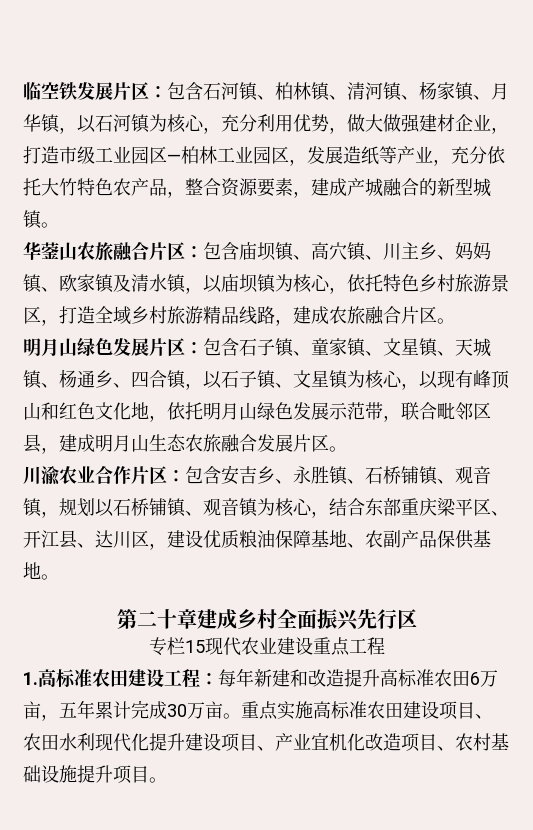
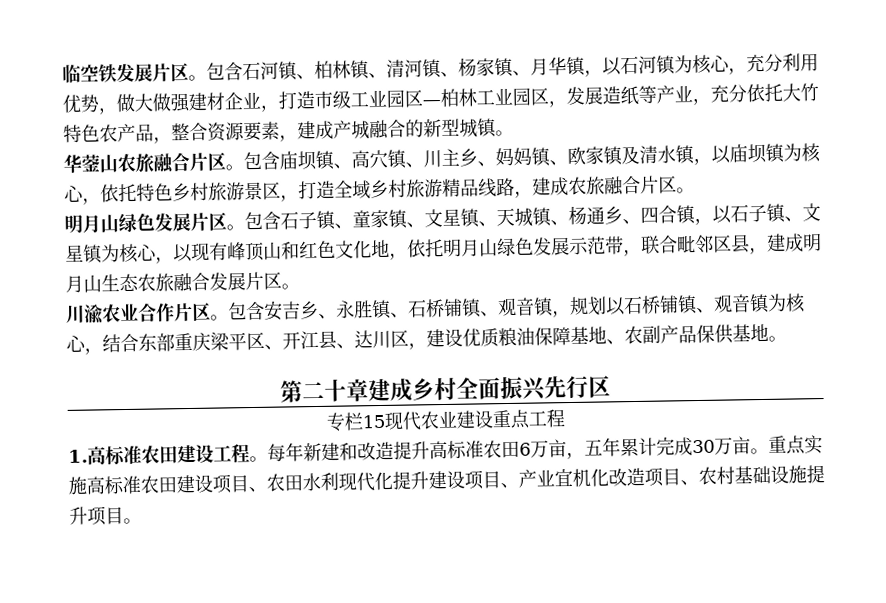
- 临空铁发展片区：包含石河镇、柏林镇、清河镇、杨家镇、月华镇，以石河镇为核心，充分利用优势，做大做强建材企业，打造市级工业园区—柏林工业园区，发展造纸等产业，充分依托大竹特色农产品，整合资源要素，建成产城融合的新型城镇。
+ 临空铁发展片区。包含石河镇、柏林镇、清河镇、杨家镇、月华镇，以石河镇为核心，充分利用优势，做大做强建材企业，打造市级工业园区—柏林工业园区，发展造纸等产业，充分依托大竹特色农产品，整合资源要素，建成产城融合的新型城镇。
- 华蓥山农旅融合片区：包含庙坝镇、高穴镇、川主乡、妈妈镇、欧家镇及清水镇，以庙坝镇为核心，依托特色乡村旅游景区，打造全域乡村旅游精品线路，建成农旅融合片区。
+ 华蓥山农旅融合片区。包含庙坝镇、高穴镇、川主乡、妈妈镇、欧家镇及清水镇，以庙坝镇为核心，依托特色乡村旅游景区，打造全域乡村旅游精品线路，建成农旅融合片区。
- 明月山绿色发展片区：包含石子镇、童家镇、文星镇、天城镇、杨通乡、四合镇，以石子镇、文星镇为核心，以现有峰顶山和红色文化地，依托明月山绿色发展示范带，联合毗邻区县，建成明月山生态农旅融合发展片区。
+ 明月山绿色发展片区。包含石子镇、童家镇、文星镇、天城镇、杨通乡、四合镇，以石子镇、文星镇为核心，以现有峰顶山和红色文化地，依托明月山绿色发展示范带，联合毗邻区县，建成明月山生态农旅融合发展片区。
- 川渝农业合作片区：包含安吉乡、永胜镇、石桥铺镇、观音镇，规划以石桥铺镇、观音镇为核心，结合东部重庆梁平区、开江县、达川区，建设优质粮油保障基地、农副产品保供基地。
+ 川渝农业合作片区。包含安吉乡、永胜镇、石桥铺镇、观音镇，规划以石桥铺镇、观音镇为核心，结合东部重庆梁平区、开江县、达川区，建设优质粮油保障基地、农副产品保供基地。
- 1.高标准农田建设工程：每年新建和改造提升高标准农田6万亩，五年累计完成30万亩。
+ 1.高标准农田建设工程。每年新建和改造提升高标准农田6万亩，五年累计完成30万亩。

